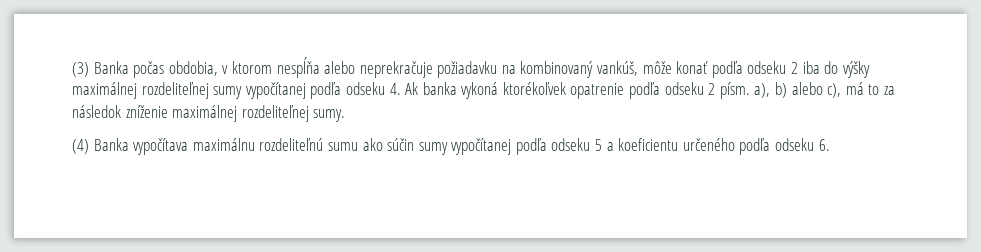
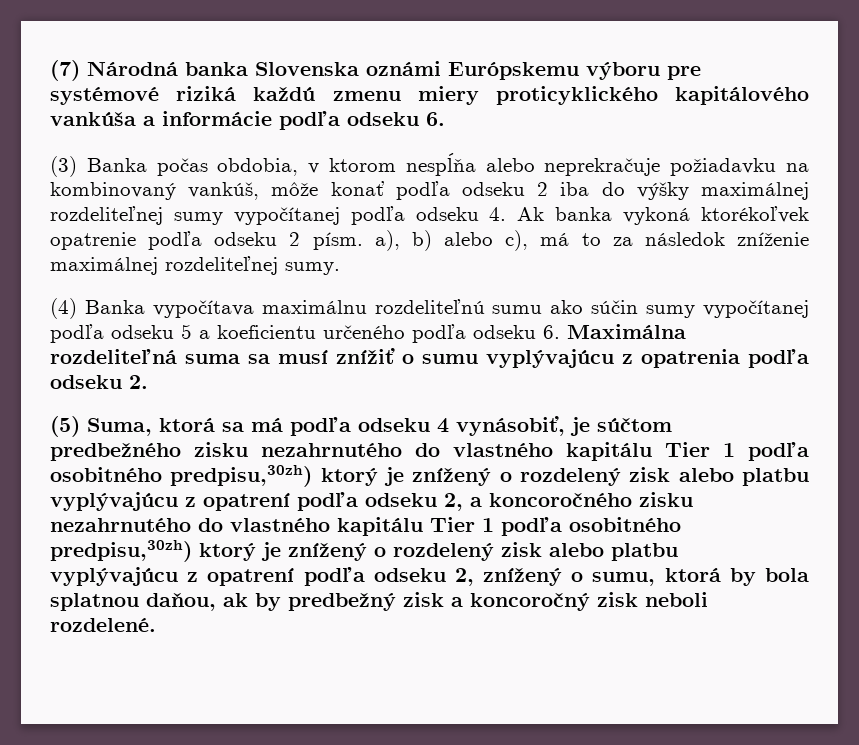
+ (7) Národná banka Slovenska oznámi Európskemu výboru pre systémové riziká každú zmenu miery proticyklického kapitálového vankúša a informácie podľa odseku 6.
- (4) Banka vypočítava maximálnu rozdeliteľnú sumu ako súčin sumy vypočítanej podľa odseku 5 a koeficientu určeného podľa odseku 6.
+ (4) Banka vypočítava maximálnu rozdeliteľnú sumu ako súčin sumy vypočítanej podľa odseku 5 a koeficientu určeného podľa odseku 6. Maximálna rozdeliteľná suma sa musí znížiť o sumu vyplývajúcu z opatrenia podľa odseku 2.
+ (5) Suma, ktorá sa má podľa odseku 4 vynásobiť, je súčtom predbežného zisku nezahrnutého do vlastného kapitálu Tier 1 podľa osobitného predpisu,30zh) ktorý je znížený o rozdelený zisk alebo platbu vyplývajúcu z opatrení podľa odseku 2, a koncoročného zisku nezahrnutého do vlastného kapitálu Tier 1 podľa osobitného predpisu,30zh) ktorý je znížený o rozdelený zisk alebo platbu vyplývajúcu z opatrení podľa odseku 2, znížený o sumu, ktorá by bola splatnou daňou, ak by predbežný zisk a koncoročný zisk neboli rozdelené.

